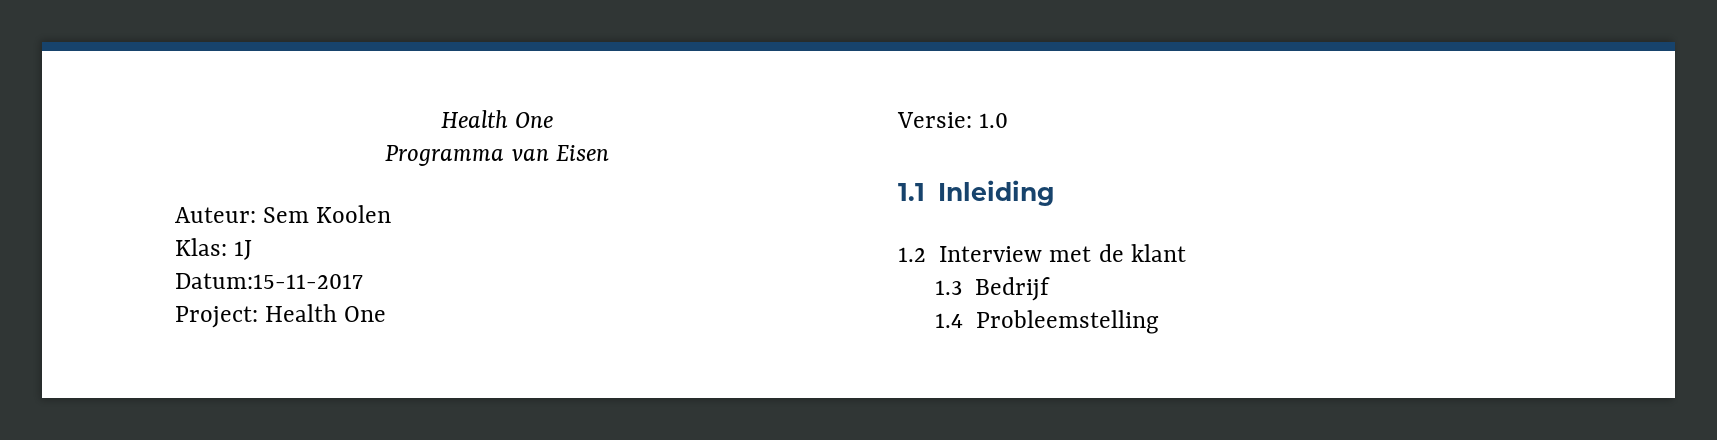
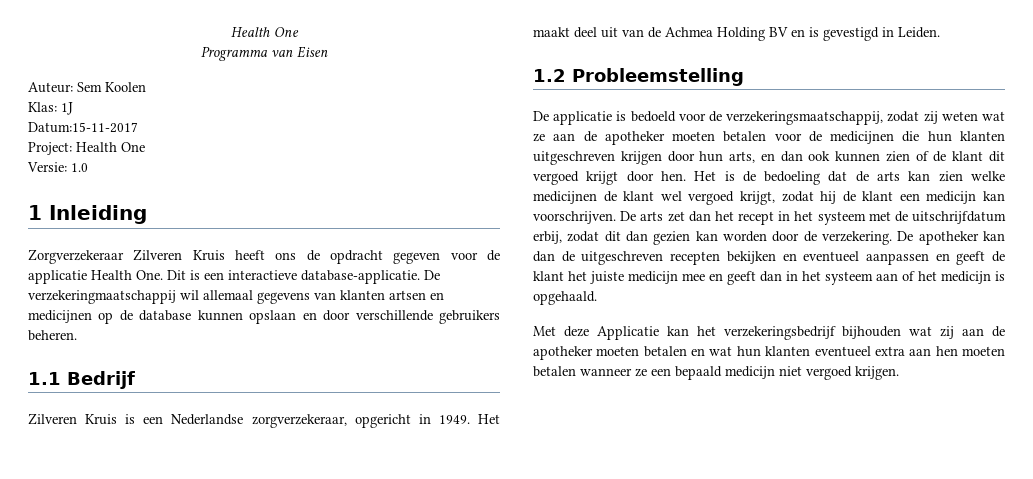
- 1.1 Inleiding
+ 1 Inleiding
- 1.2 Interview met de klant
- 1.3 Bedrijf
- 1.4 Probleemstelling
+ Zorgverzekeraar Zilveren Kruis heeft ons de opdracht gegeven voor de applicatie Health One. Dit is een interactieve database-applicatie. De verzekeringmaatschappij wil allemaal gegevens van klanten artsen en medicijnen op de database kunnen opslaan en door verschillende gebruikers beheren.
+ 1.1 Bedrijf
+ Zilveren Kruis is een Nederlandse zorgverzekeraar, opgericht in 1949. Het maakt deel uit van de Achmea Holding BV en is gevestigd in Leiden.
+ 1.2 Probleemstelling
+ De applicatie is bedoeld voor de verzekeringsmaatschappij, zodat zij weten wat ze aan de apotheker moeten betalen voor de medicijnen die hun klanten uitgeschreven krijgen door hun arts, en dan ook kunnen zien of de klant dit vergoed krijgt door hen. Het is de bedoeling dat de arts kan zien welke medicijnen de klant wel vergoed krijgt, zodat hij de klant een medicijn kan voorschrijven. De arts zet dan het recept in het systeem met de uitschrijfdatum erbij, zodat dit dan gezien kan worden door de verzekering. De apotheker kan dan de uitgeschreven recepten bekijken en eventueel aanpassen en geeft de klant het juiste medicijn mee en geeft dan in het systeem aan of het medicijn is opgehaald.
+ Met deze Applicatie kan het verzekeringsbedrijf bijhouden wat zij aan de apotheker moeten betalen en wat hun klanten eventueel extra aan hen moeten betalen wanneer ze een bepaald medicijn niet vergoed krijgen.

